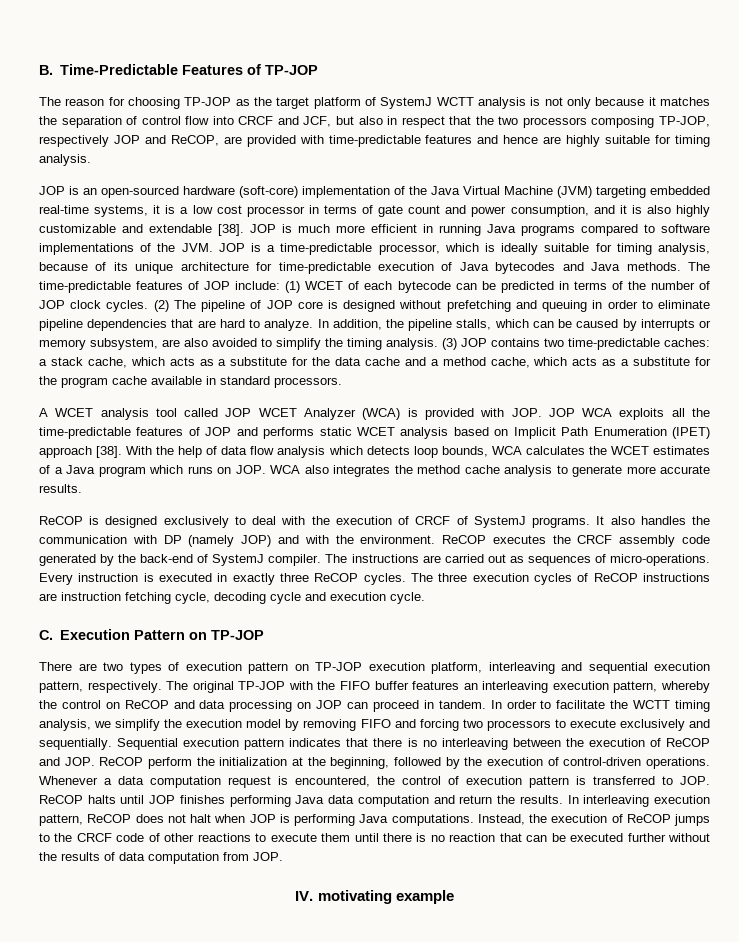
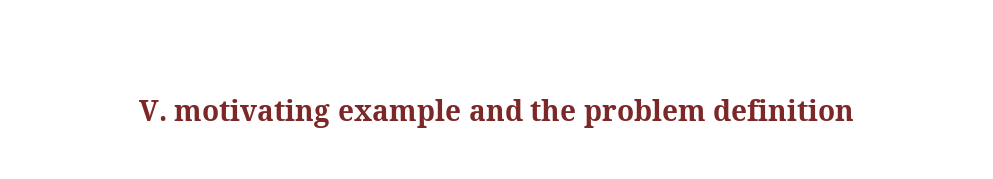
- B. Time-Predictable Features of TP-JOP
- The reason for choosing TP-JOP as the target platform of SystemJ WCTT analysis is not only because it matches the separation of control flow into CRCF and JCF, but also in respect that the two processors composing TP-JOP, respectively JOP and ReCOP, are provided with time-predictable features and hence are highly suitable for timing analysis.
- JOP is an open-sourced hardware (soft-core) implementation of the Java Virtual Machine (JVM) targeting embedded real-time systems, it is a low cost processor in terms of gate count and power consumption, and it is also highly customizable and extendable [38]. JOP is much more efficient in running Java programs compared to software implementations of the JVM. JOP is a time-predictable processor, which is ideally suitable for timing analysis, because of its unique architecture for time-predictable execution of Java bytecodes and Java methods. The time-predictable features of JOP include: (1) WCET of each bytecode can be predicted in terms of the number of JOP clock cycles. (2) The pipeline of JOP core is designed without prefetching and queuing in order to eliminate pipeline dependencies that are hard to analyze. In addition, the pipeline stalls, which can be caused by interrupts or memory subsystem, are also avoided to simplify the timing analysis. (3) JOP contains two time-predictable caches: a stack cache, which acts as a substitute for the data cache and a method cache, which acts as a substitute for the program cache available in standard processors.
- A WCET analysis tool called JOP WCET Analyzer (WCA) is provided with JOP. JOP WCA exploits all the time-predictable features of JOP and performs static WCET analysis based on Implicit Path Enumeration (IPET) approach [38]. With the help of data flow analysis which detects loop bounds, WCA calculates the WCET estimates of a Java program which runs on JOP. WCA also integrates the method cache analysis to generate more accurate results.
- ReCOP is designed exclusively to deal with the execution of CRCF of SystemJ programs. It also handles the communication with DP (namely JOP) and with the environment. ReCOP executes the CRCF assembly code generated by the back-end of SystemJ compiler. The instructions are carried out as sequences of micro-operations. Every instruction is executed in exactly three ReCOP cycles. The three execution cycles of ReCOP instructions are instruction fetching cycle, decoding cycle and execution cycle.
- C. Execution Pattern on TP-JOP
- There are two types of execution pattern on TP-JOP execution platform, interleaving and sequential execution pattern, respectively. The original TP-JOP with the FIFO buffer features an interleaving execution pattern, whereby the control on ReCOP and data processing on JOP can proceed in tandem. In order to facilitate the WCTT timing analysis, we simplify the execution model by removing FIFO and forcing two processors to execute exclusively and sequentially. Sequential execution pattern indicates that there is no interleaving between the execution of ReCOP and JOP. ReCOP perform the initialization at the beginning, followed by the execution of control-driven operations. Whenever a data computation request is encountered, the control of execution pattern is transferred to JOP. ReCOP halts until JOP finishes performing Java data computation and return the results. In interleaving execution pattern, ReCOP does not halt when JOP is performing Java computations. Instead, the execution of ReCOP jumps to the CRCF code of other reactions to execute them until there is no reaction that can be executed further without the results of data computation from JOP.
- IV. motivating example
+ V. motivating example and the problem definition

